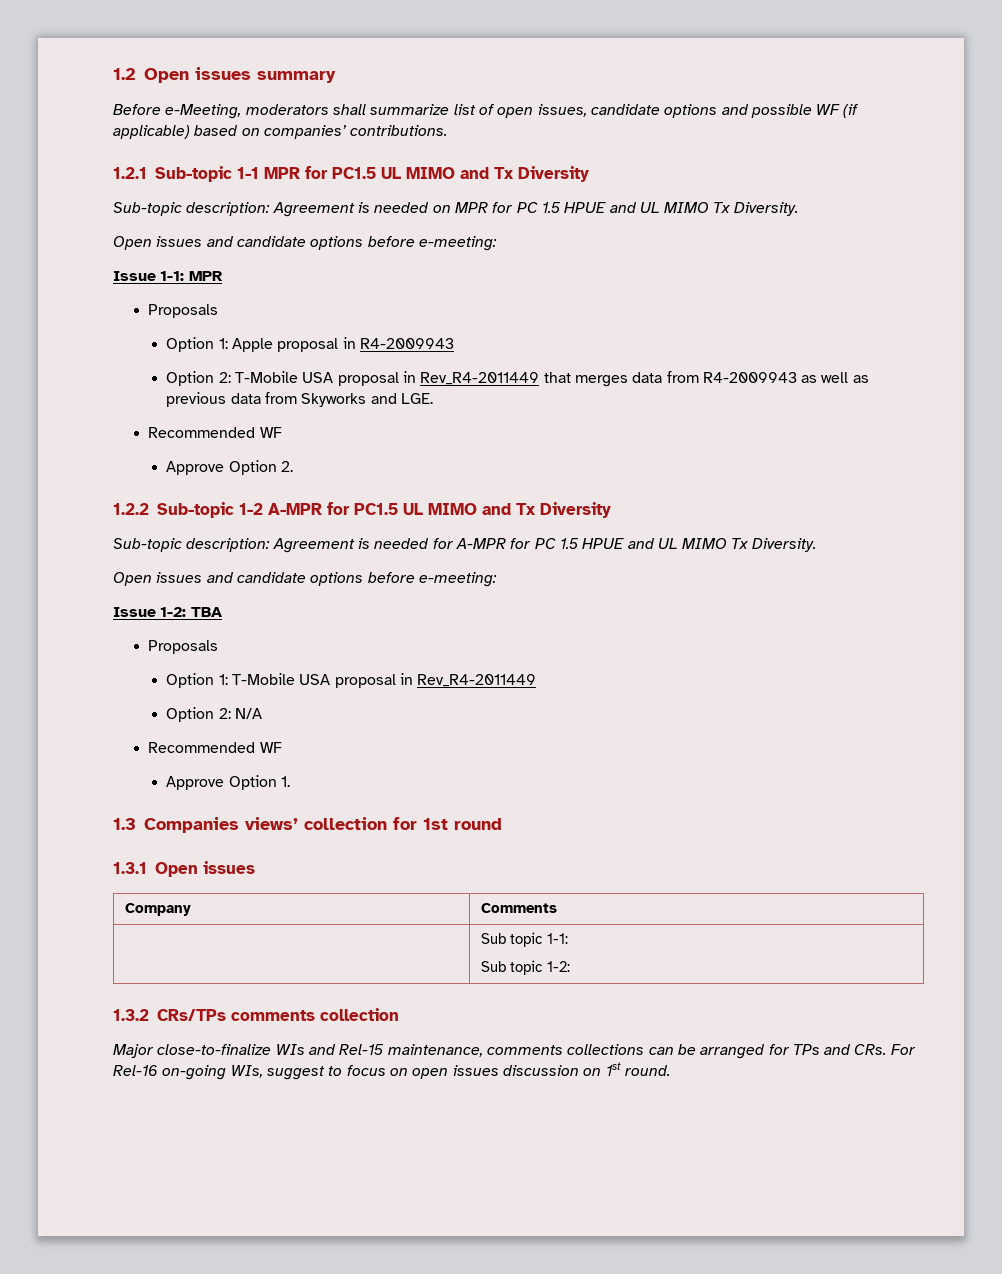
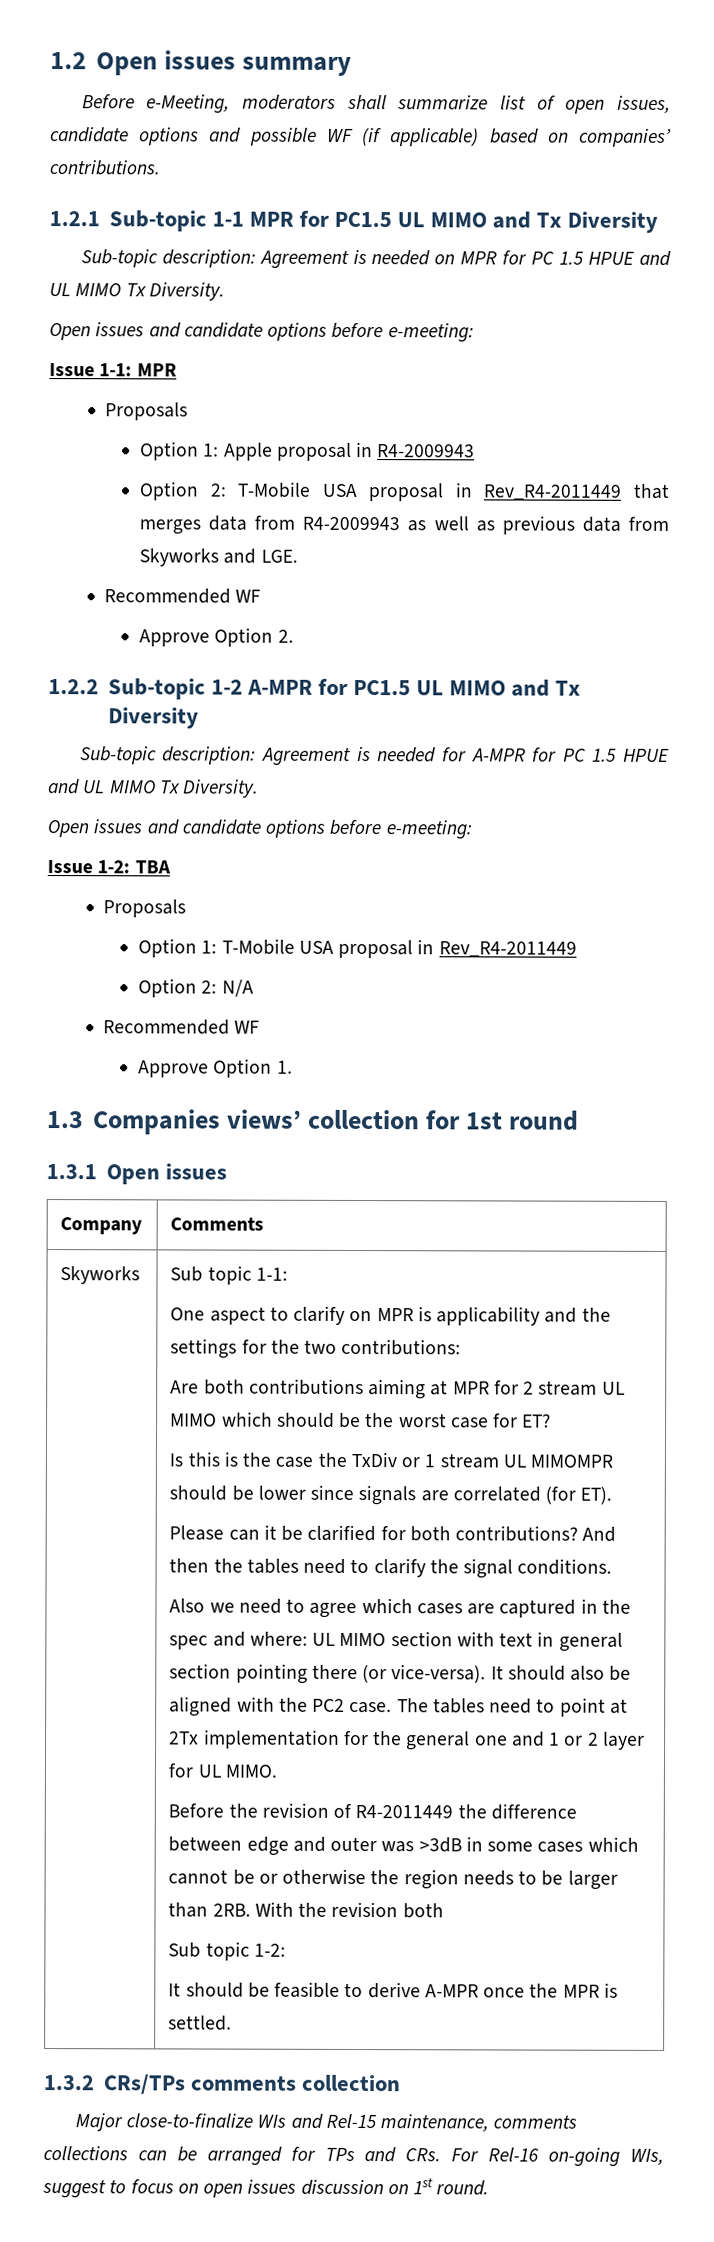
  Company | Comments
+ Skyworks
+ One aspect to clarify on MPR is applicability and the settings for the two contributions:
+ Are both contributions aiming at MPR for 2 stream UL MIMO which should be the worst case for ET?
+ Is this is the case the TxDiv or 1 stream UL MIMOMPR should be lower since signals are correlated (for ET).
+ Please can it be clarified for both contributions? And then the tables need to clarify the signal conditions.
+ Also we need to agree which cases are captured in the spec and where: UL MIMO section with text in general section pointing there (or vice-versa). It should also be aligned with the PC2 case. The tables need to point at 2Tx implementation for the general one and 1 or 2 layer for UL MIMO.
+ Before the revision of R4-2011449 the difference between edge and outer was >3dB in some cases which cannot be or otherwise the region needs to be larger than 2RB. With the revision both
  Sub topic 1-2:
+ It should be feasible to derive A-MPR once the MPR is settled.

